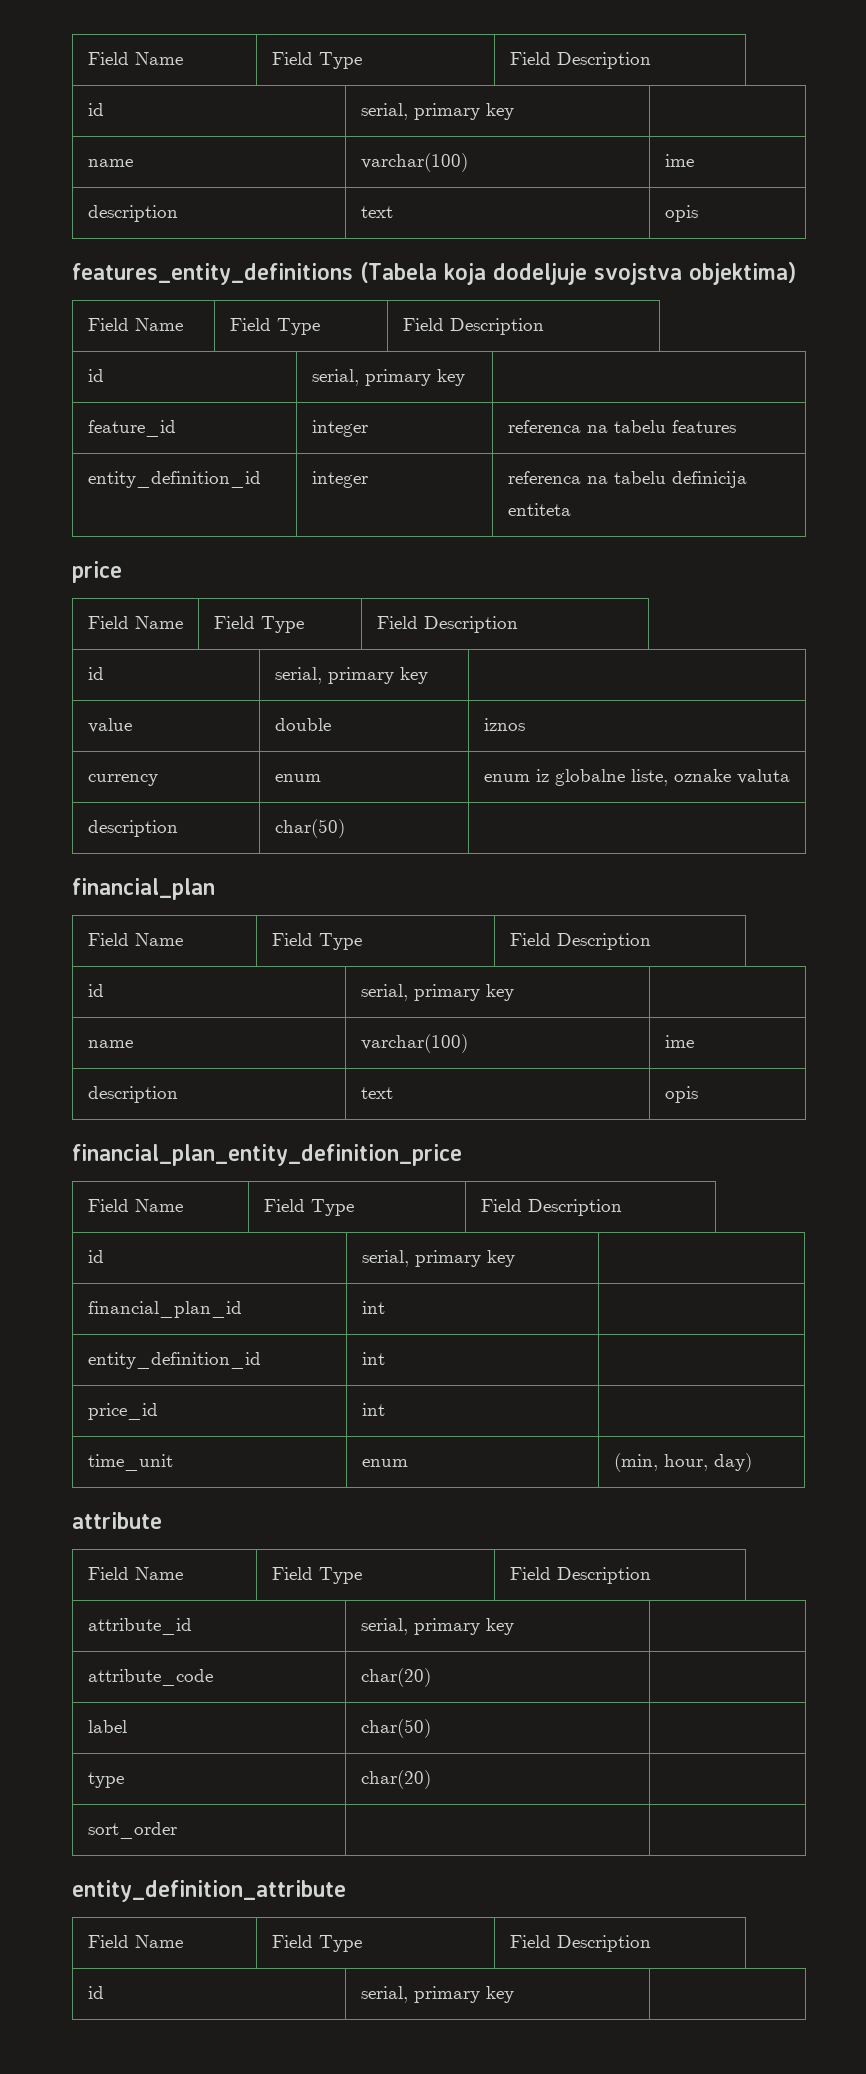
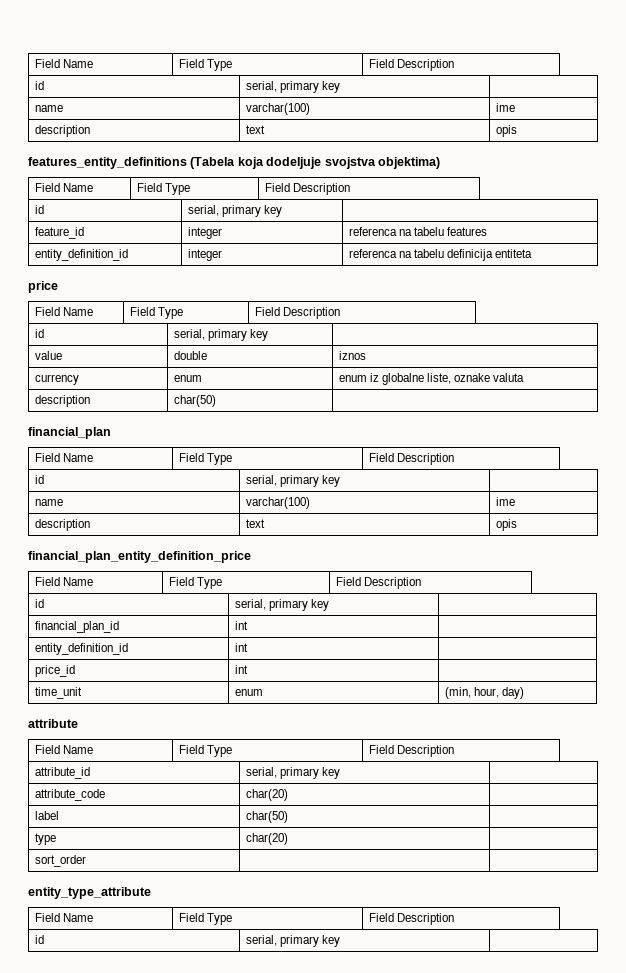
- entity_definition_attribute
+ entity_type_attribute

